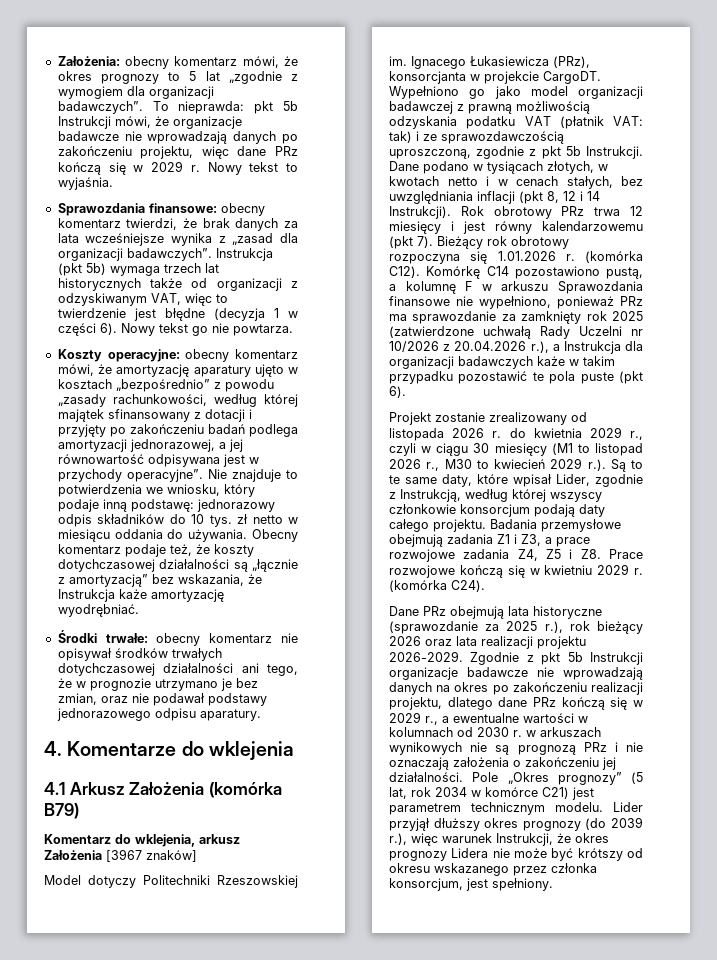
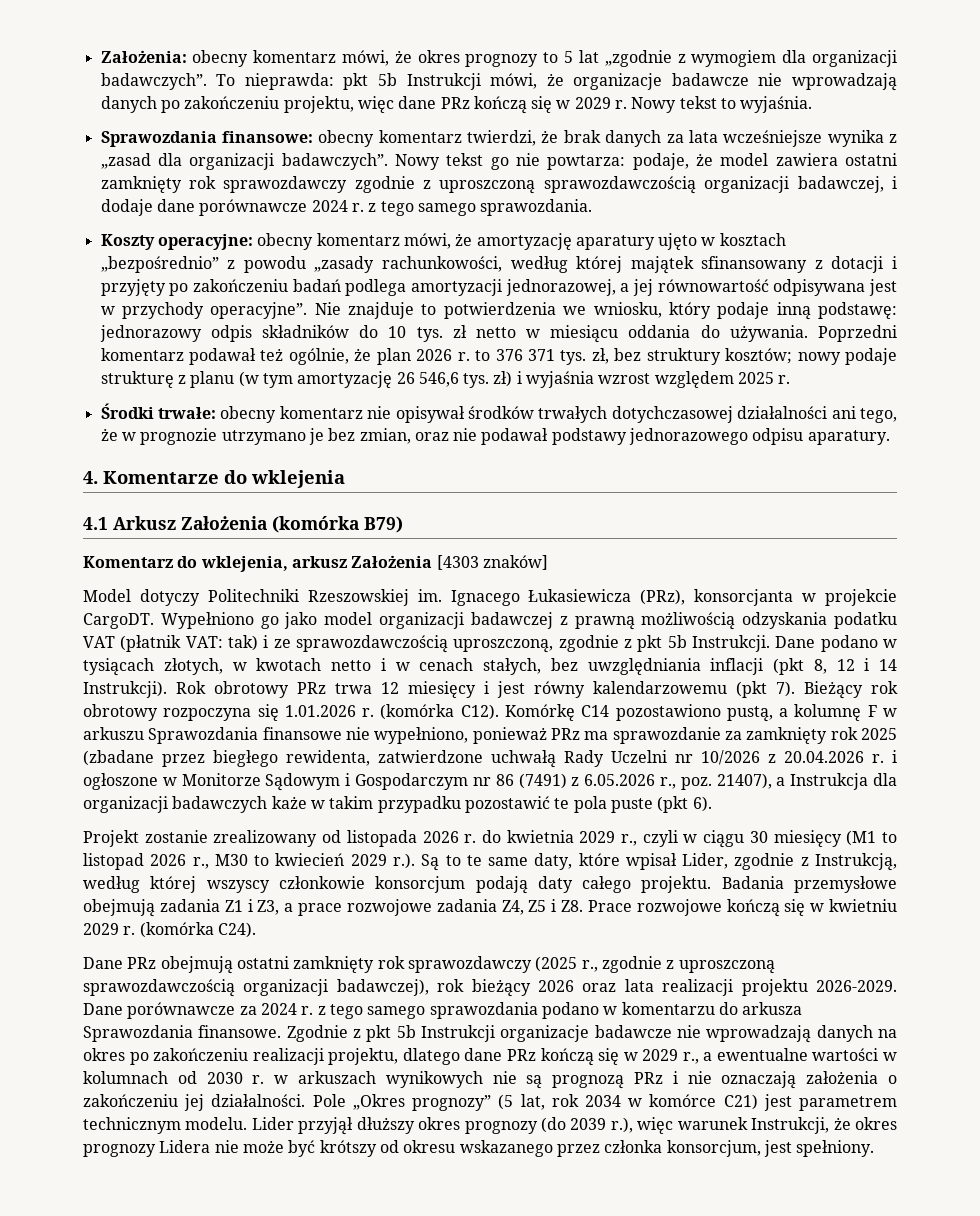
- Instrukcja (pkt 5b) wymaga trzech lat historycznych także od organizacji z odzyskiwanym VAT, więc to twierdzenie jest błędne (decyzja 1 w części 6). Nowy tekst go nie powtarza.
+ Nowy tekst go nie powtarza: podaje, że model zawiera ostatni zamknięty rok sprawozdawczy zgodnie z uproszczoną sprawozdawczością organizacji badawczej, i dodaje dane porównawcze 2024 r. z tego samego sprawozdania.
- Obecny komentarz podaje też, że koszty dotychczasowej działalności są „łącznie z amortyzacją” bez wskazania, że Instrukcja każe amortyzację wyodrębniać.
+ Poprzedni komentarz podawał też ogólnie, że plan 2026 r. to 376 371 tys. zł, bez struktury kosztów; nowy podaje strukturę z planu (w tym amortyzację 26 546,6 tys. zł) i wyjaśnia wzrost względem 2025 r.
- Komentarz do wklejenia, arkusz Założenia [3967 znaków]
+ Komentarz do wklejenia, arkusz Założenia [4303 znaków]
- Komórkę C14 pozostawiono pustą, a kolumnę F w arkuszu Sprawozdania finansowe nie wypełniono, ponieważ PRz ma sprawozdanie za zamknięty rok 2025 (zatwierdzone uchwałą Rady Uczelni nr 10/2026 z 20.04.2026 r.), a Instrukcja dla organizacji badawczych każe w takim przypadku pozostawić te pola puste (pkt 6).
+ Komórkę C14 pozostawiono pustą, a kolumnę F w arkuszu Sprawozdania finansowe nie wypełniono, ponieważ PRz ma sprawozdanie za zamknięty rok 2025 (zbadane przez biegłego rewidenta, zatwierdzone uchwałą Rady Uczelni nr 10/2026 z 20.04.2026 r. i ogłoszone w Monitorze Sądowym i Gospodarczym nr 86 (7491) z 6.05.2026 r., poz. 21407), a Instrukcja dla organizacji badawczych każe w takim przypadku pozostawić te pola puste (pkt 6).
- Dane PRz obejmują lata historyczne (sprawozdanie za 2025 r.), rok bieżący 2026 oraz lata realizacji projektu 2026-2029.
+ Dane PRz obejmują ostatni zamknięty rok sprawozdawczy (2025 r., zgodnie z uproszczoną sprawozdawczością organizacji badawczej), rok bieżący 2026 oraz lata realizacji projektu 2026-2029.
+ Dane porównawcze za 2024 r. z tego samego sprawozdania podano w komentarzu do arkusza Sprawozdania finansowe.

